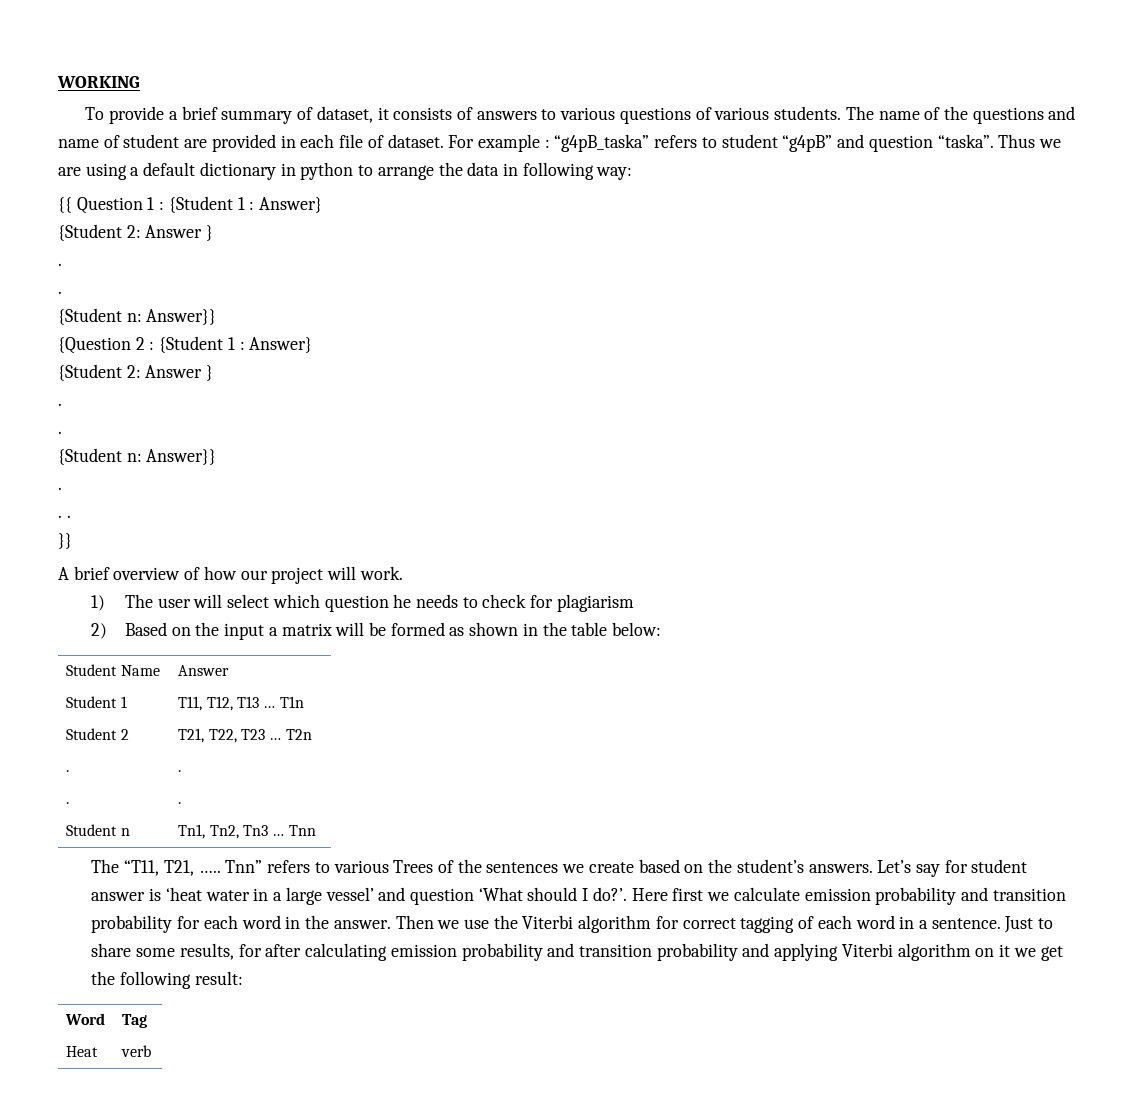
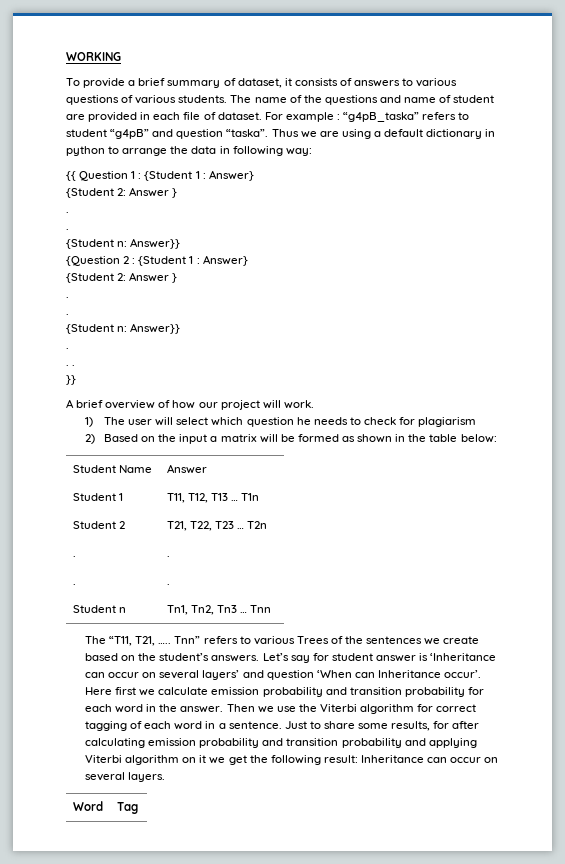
- Let’s say for student answer is ‘heat water in a large vessel’ and question ‘What should I do?’.
+ Let’s say for student answer is ‘Inheritance can occur on several layers’ and question ‘When can Inheritance occur’.
- Just to share some results, for after calculating emission probability and transition probability and applying Viterbi algorithm on it we get the following result:
+ Just to share some results, for after calculating emission probability and transition probability and applying Viterbi algorithm on it we get the following result: Inheritance can occur on several layers.
- Heat | verb

